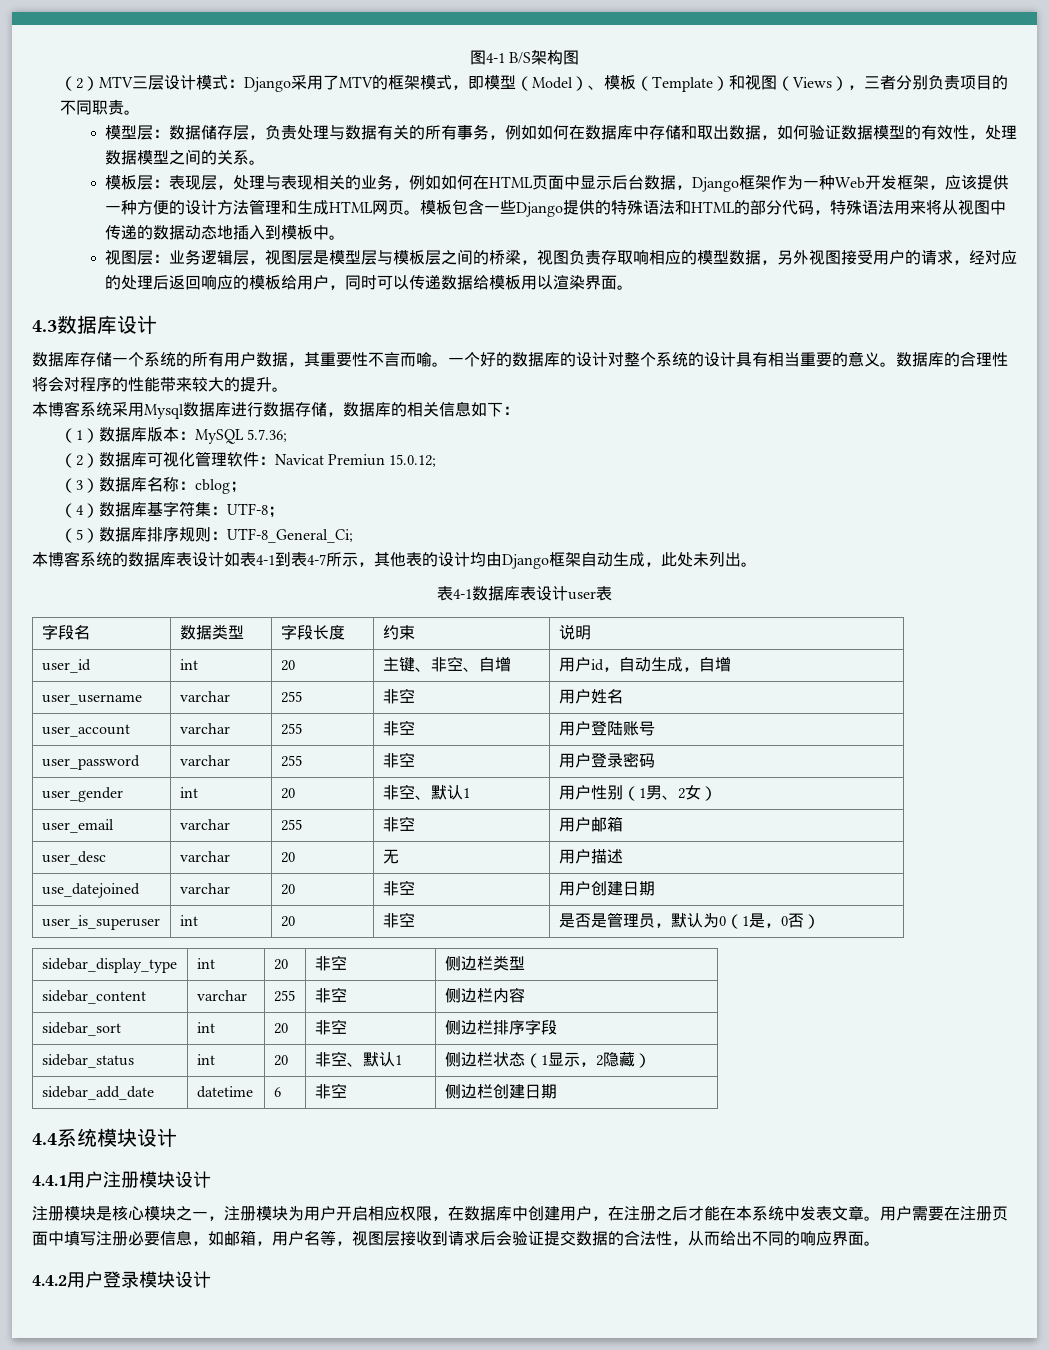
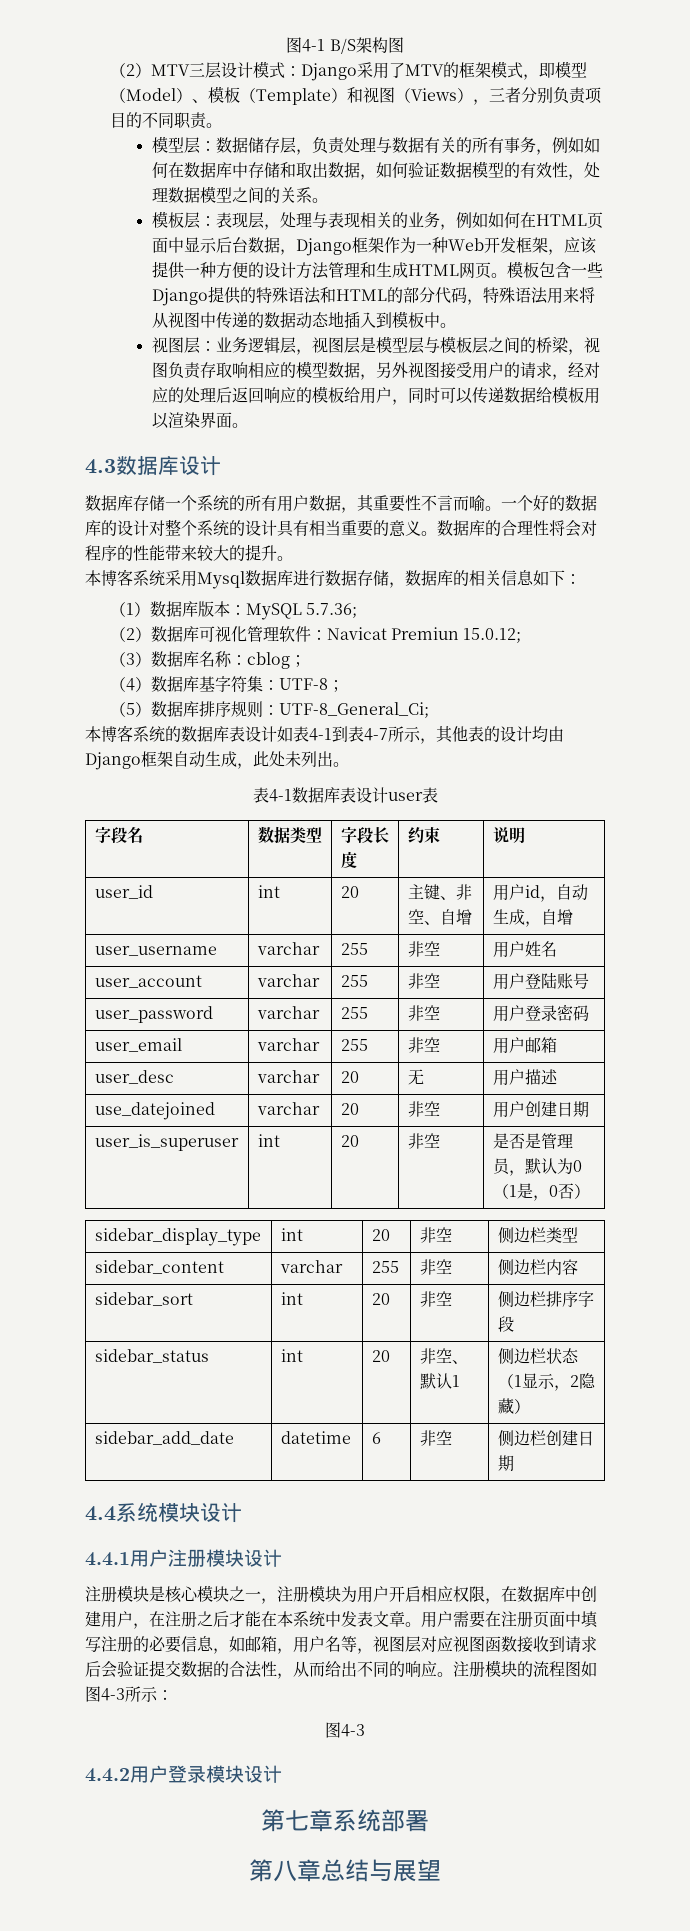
- user_gender | int | 20 | 非空、默认1 | 用户性别（1男、2女）
- 用户需要在注册页面中填写注册必要信息，如邮箱，用户名等，视图层接收到请求后会验证提交数据的合法性，从而给出不同的响应界面。
+ 用户需要在注册页面中填写注册的必要信息，如邮箱，用户名等，视图层对应视图函数接收到请求后会验证提交数据的合法性，从而给出不同的响应。注册模块的流程图如图4-3所示：
+ 图4-3
+ 第七章系统部署
+ 第八章总结与展望

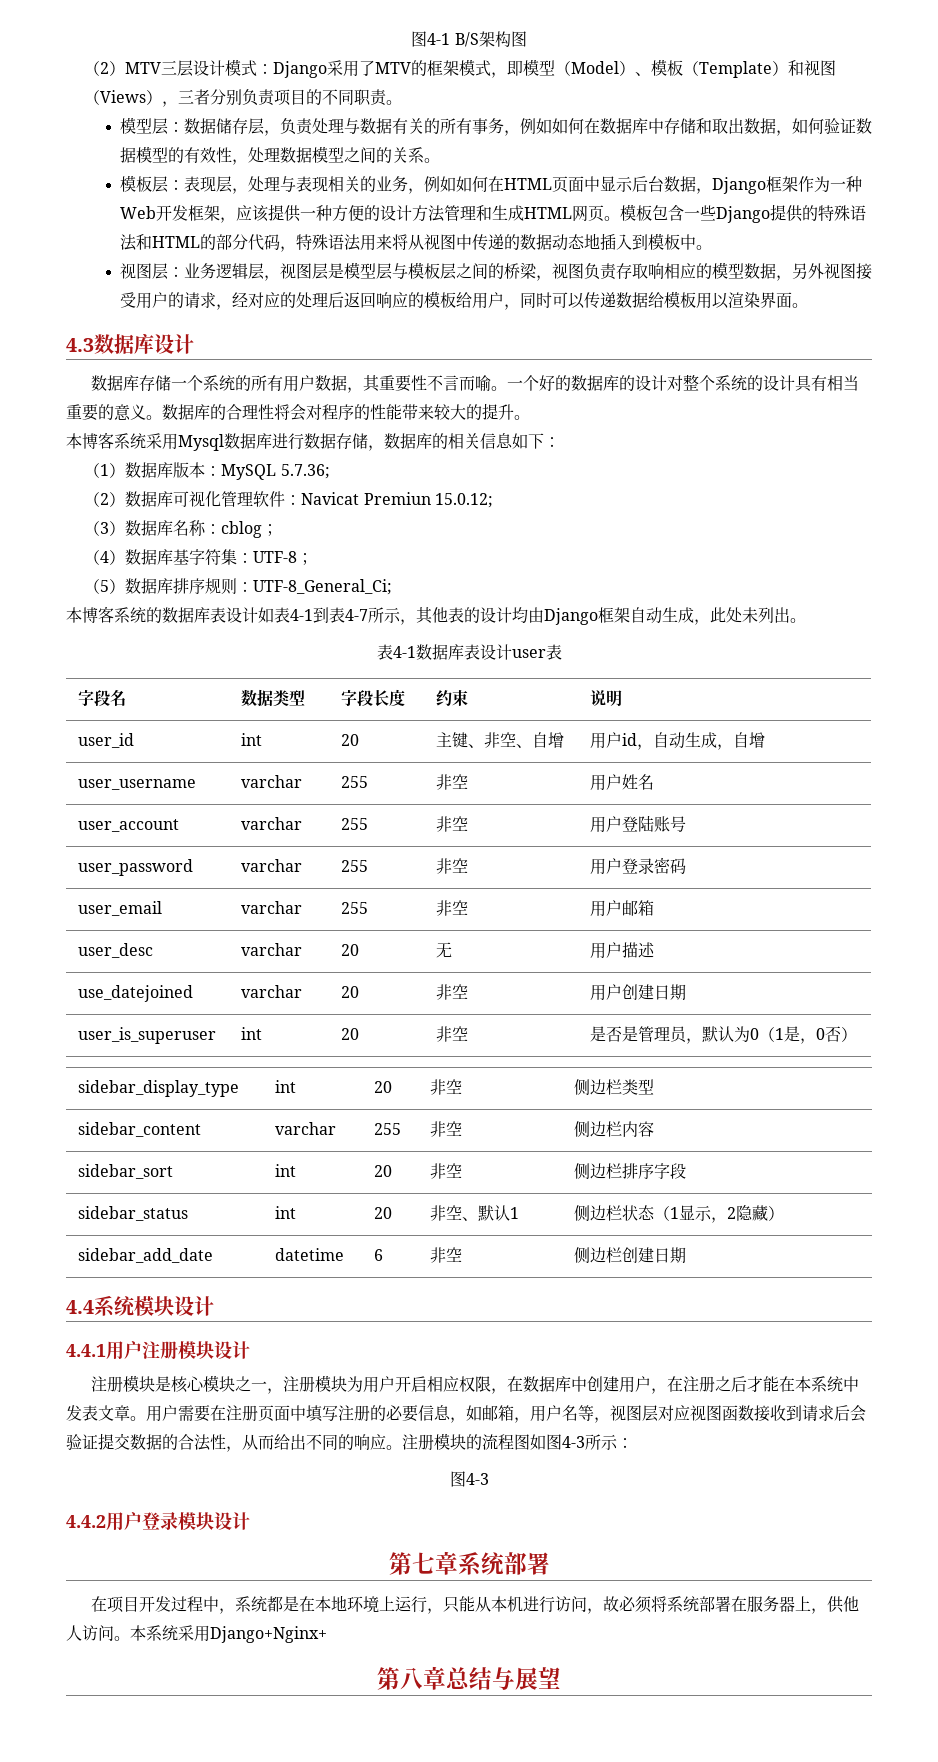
+ 在项目开发过程中，系统都是在本地环境上运行，只能从本机进行访问，故必须将系统部署在服务器上，供他人访问。本系统采用Django+Nginx+

